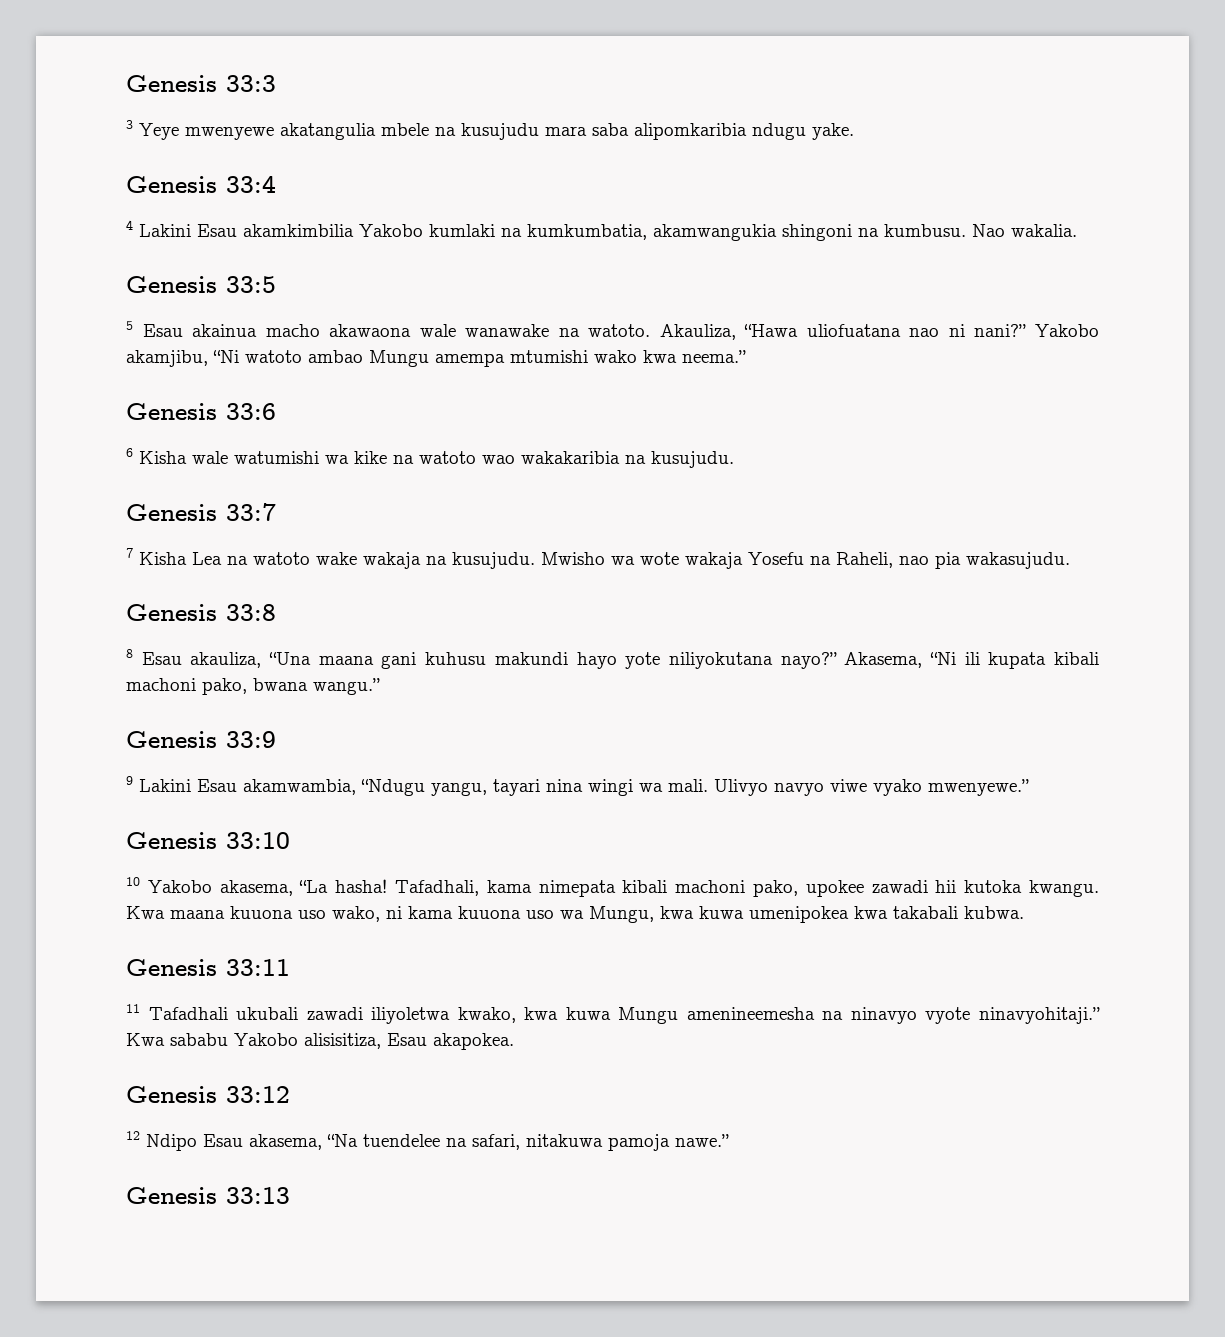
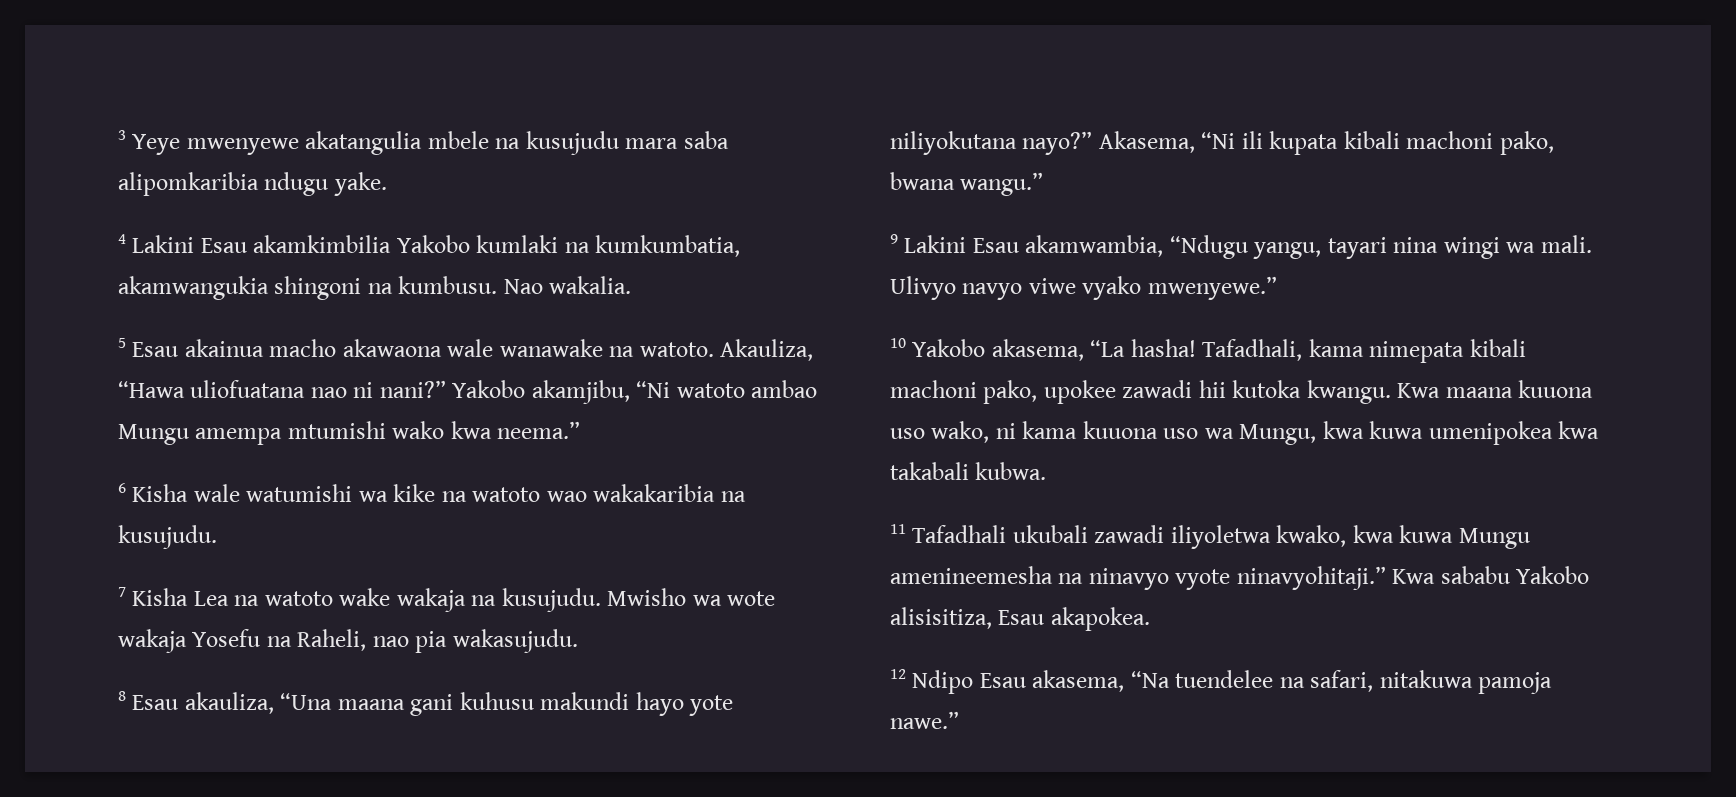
- Genesis 33:3
- Genesis 33:4
- Genesis 33:5
- Genesis 33:6
- Genesis 33:7
- Genesis 33:8
- Genesis 33:9
- Genesis 33:10
- Genesis 33:11
- Genesis 33:12
- Genesis 33:13

